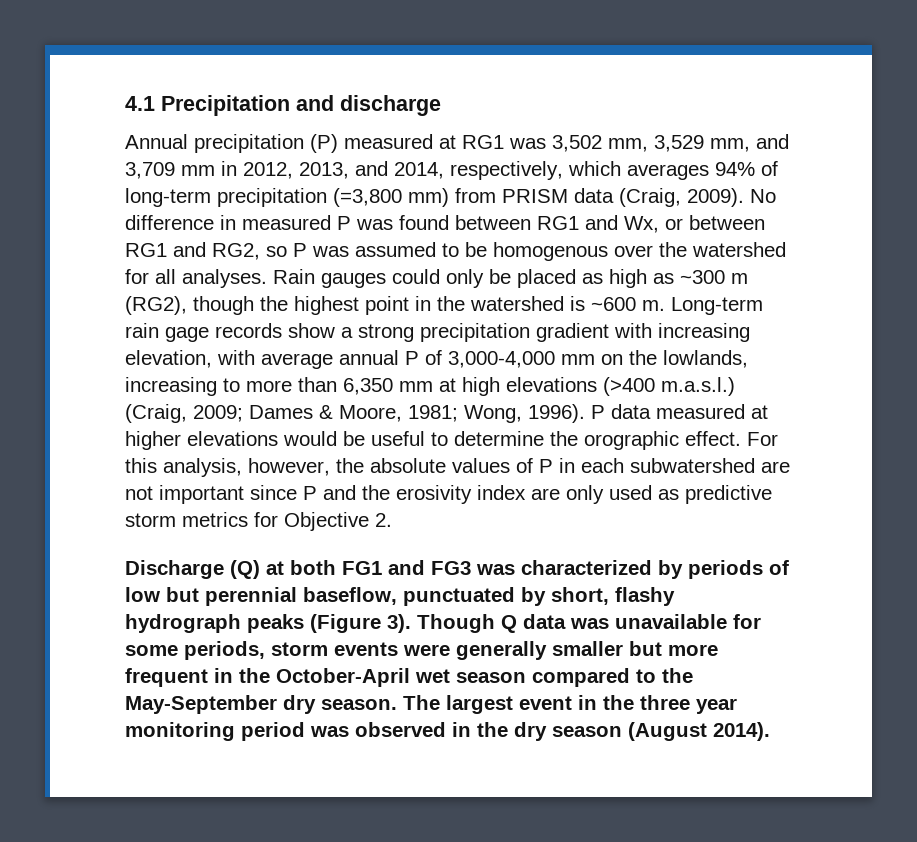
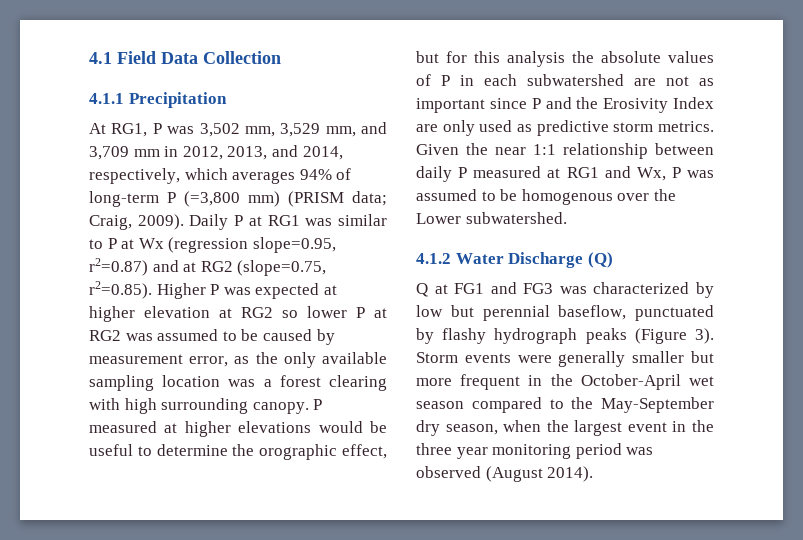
- 4.1 Precipitation and discharge
- Annual precipitation (P) measured at RG1 was 3,502 mm, 3,529 mm, and 3,709 mm in 2012, 2013, and 2014, respectively, which averages 94% of long-term precipitation (=3,800 mm) from PRISM data (Craig, 2009). No difference in measured P was found between RG1 and Wx, or between RG1 and RG2, so P was assumed to be homogenous over the watershed for all analyses. Rain gauges could only be placed as high as ~300 m (RG2), though the highest point in the watershed is ~600 m. Long-term rain gage records show a strong precipitation gradient with increasing elevation, with average annual P of 3,000-4,000 mm on the lowlands, increasing to more than 6,350 mm at high elevations (>400 m.a.s.l.) (Craig, 2009; Dames & Moore, 1981; Wong, 1996). P data measured at higher elevations would be useful to determine the orographic effect. For this analysis, however, the absolute values of P in each subwatershed are not important since P and the erosivity index are only used as predictive storm metrics for Objective 2.
- Discharge (Q) at both FG1 and FG3 was characterized by periods of low but perennial baseflow, punctuated by short, flashy hydrograph peaks (Figure 3).
+ 4.1 Field Data Collection
+ 4.1.1 Precipitation
+ At RG1, P was 3,502 mm, 3,529 mm, and 3,709 mm in 2012, 2013, and 2014, respectively, which averages 94% of long-term P (=3,800 mm) (PRISM data; Craig, 2009). Daily P at RG1 was similar to P at Wx (regression slope=0.95, r2=0.87) and at RG2 (slope=0.75, r2=0.85). Higher P was expected at higher elevation at RG2 so lower P at RG2 was assumed to be caused by measurement error, as the only available sampling location was a forest clearing with high surrounding canopy. P measured at higher elevations would be useful to determine the orographic effect, but for this analysis the absolute values of P in each subwatershed are not as important since P and the Erosivity Index are only used as predictive storm metrics. Given the near 1:1 relationship between daily P measured at RG1 and Wx, P was assumed to be homogenous over the Lower subwatershed.
+ 4.1.2 Water Discharge (Q)
+ Q at FG1 and FG3 was characterized by low but perennial baseflow, punctuated by flashy hydrograph peaks (Figure 3).
- Though Q data was unavailable for some periods, storm events were generally smaller but more frequent in the October-April wet season compared to the May-September dry season. The largest event in the three year monitoring period was observed in the dry season (August 2014).
+ Storm events were generally smaller but more frequent in the October-April wet season compared to the May-September dry season, when the largest event in the three year monitoring period was observed (August 2014).

